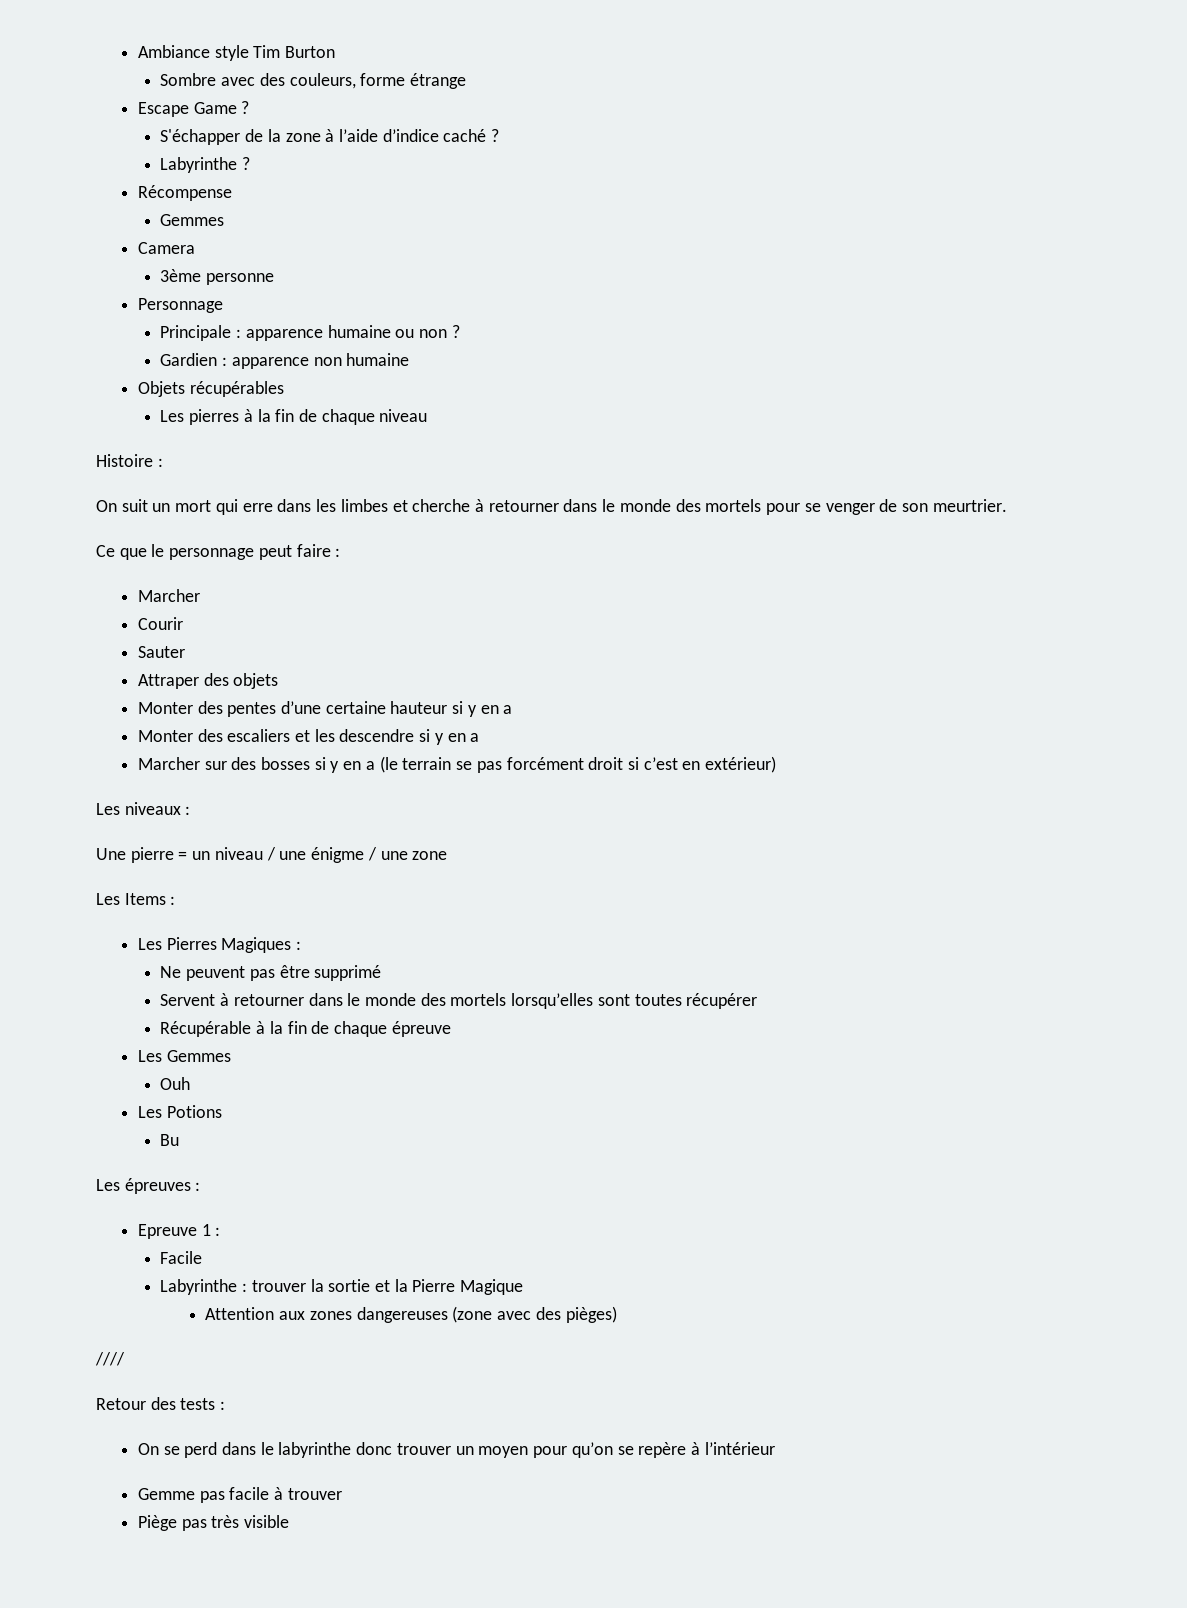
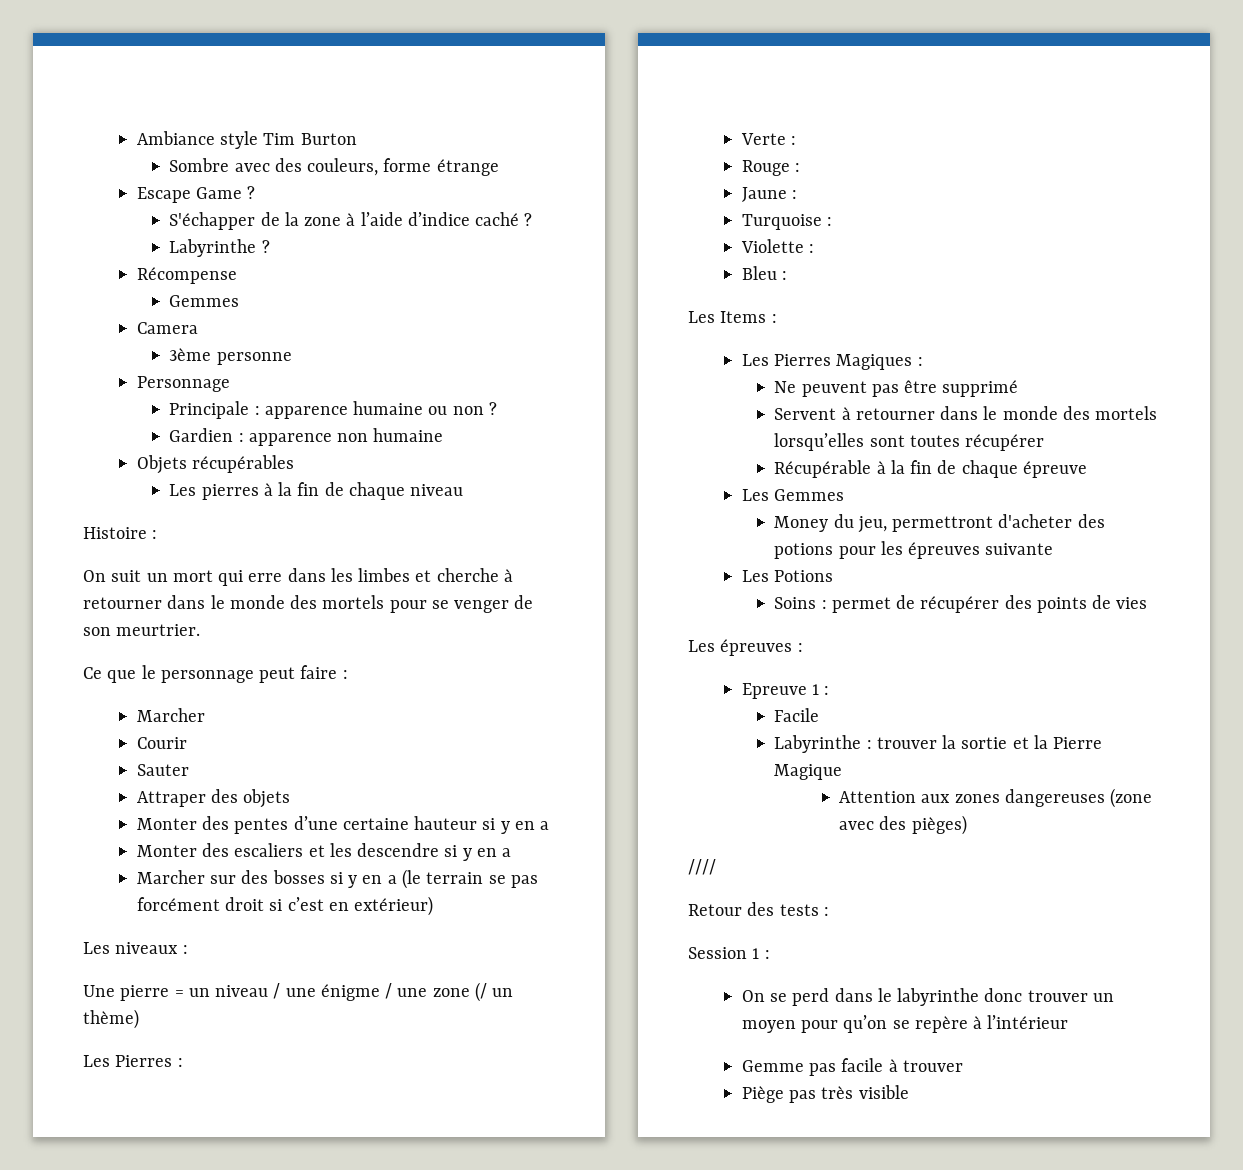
- Une pierre = un niveau / une énigme / une zone
+ Une pierre = un niveau / une énigme / une zone (/ un thème)
+ Les Pierres :
+ Verte :
+ Rouge :
+ Jaune :
+ Turquoise :
+ Violette :
+ Bleu :
- Ouh
+ Money du jeu, permettront d'acheter des potions pour les épreuves suivante
  Les Potions
- Bu
+ Soins : permet de récupérer des points de vies
+ Session 1 :

